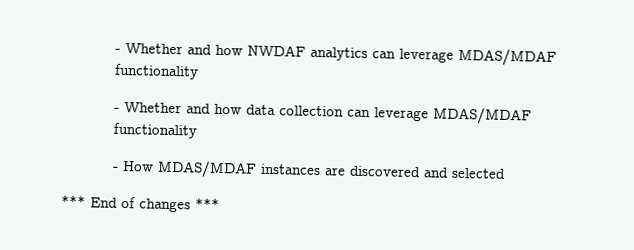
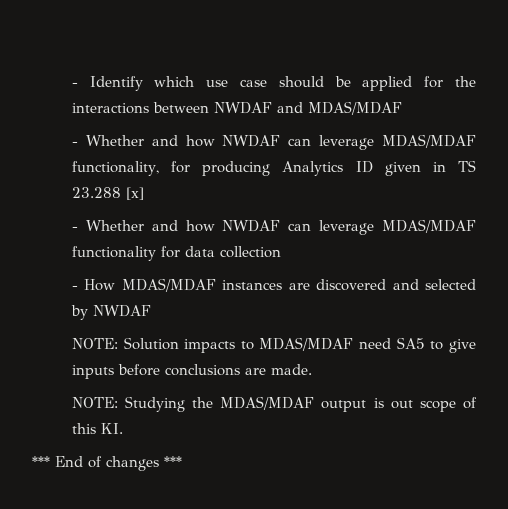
- - Whether and how NWDAF analytics can leverage MDAS/MDAF functionality
- - Whether and how data collection can leverage MDAS/MDAF functionality
+ - Identify which use case should be applied for the interactions between NWDAF and MDAS/MDAF
+ - Whether and how NWDAF can leverage MDAS/MDAF functionality, for producing Analytics ID given in TS 23.288 [x]
+ - Whether and how NWDAF can leverage MDAS/MDAF functionality for data collection
- - How MDAS/MDAF instances are discovered and selected
+ - How MDAS/MDAF instances are discovered and selected by NWDAF
+ NOTE: Solution impacts to MDAS/MDAF need SA5 to give inputs before conclusions are made.
+ NOTE: Studying the MDAS/MDAF output is out scope of this KI.

